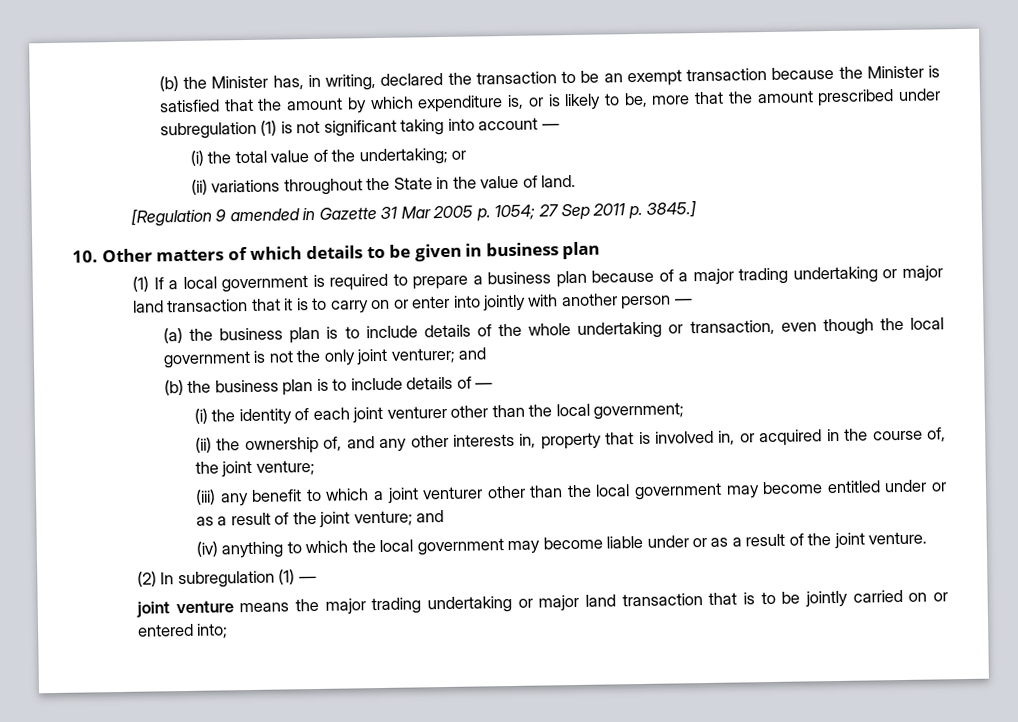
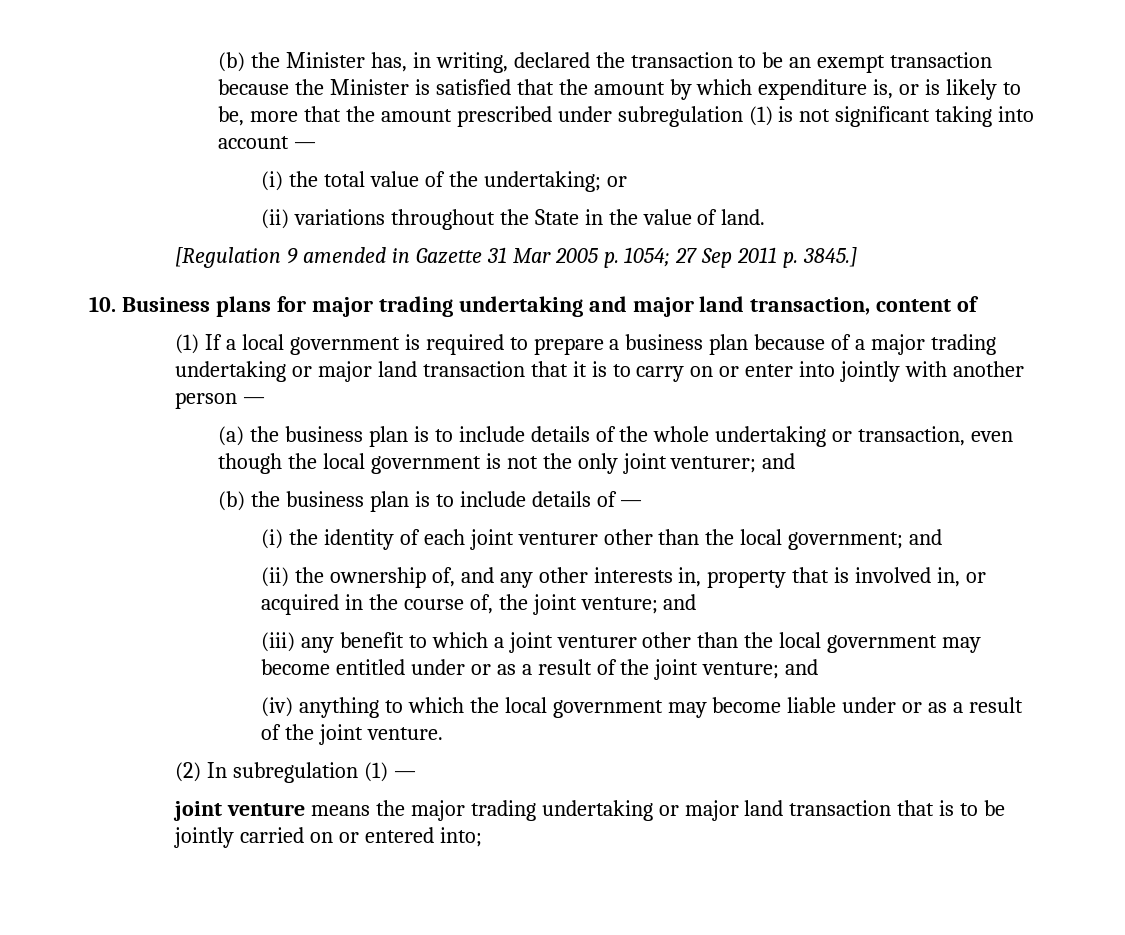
- 10. Other matters of which details to be given in business plan
+ 10. Business plans for major trading undertaking and major land transaction, content of
- (i) the identity of each joint venturer other than the local government;
+ (i) the identity of each joint venturer other than the local government; and
- (ii) the ownership of, and any other interests in, property that is involved in, or acquired in the course of, the joint venture;
+ (ii) the ownership of, and any other interests in, property that is involved in, or acquired in the course of, the joint venture; and

